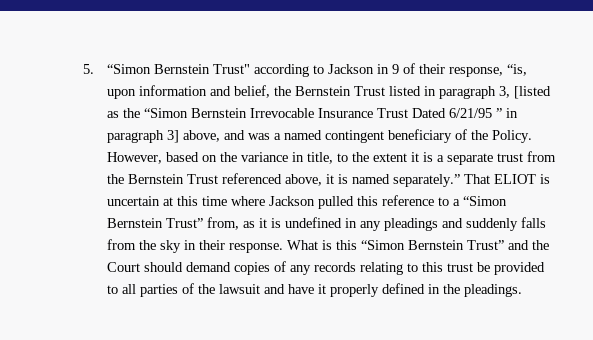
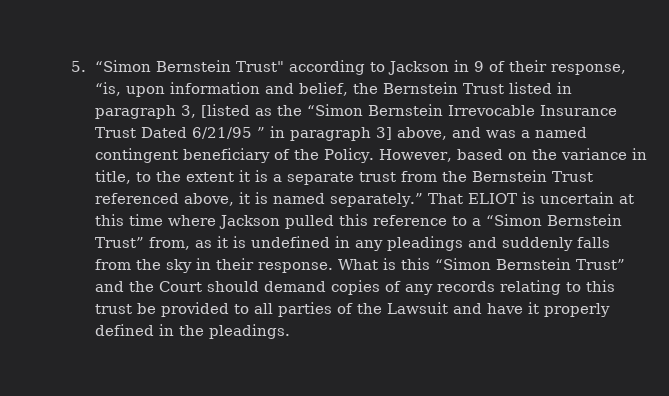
- What is this “Simon Bernstein Trust” and the Court should demand copies of any records relating to this trust be provided to all parties of the lawsuit and have it properly defined in the pleadings.
+ What is this “Simon Bernstein Trust” and the Court should demand copies of any records relating to this trust be provided to all parties of the Lawsuit and have it properly defined in the pleadings.

